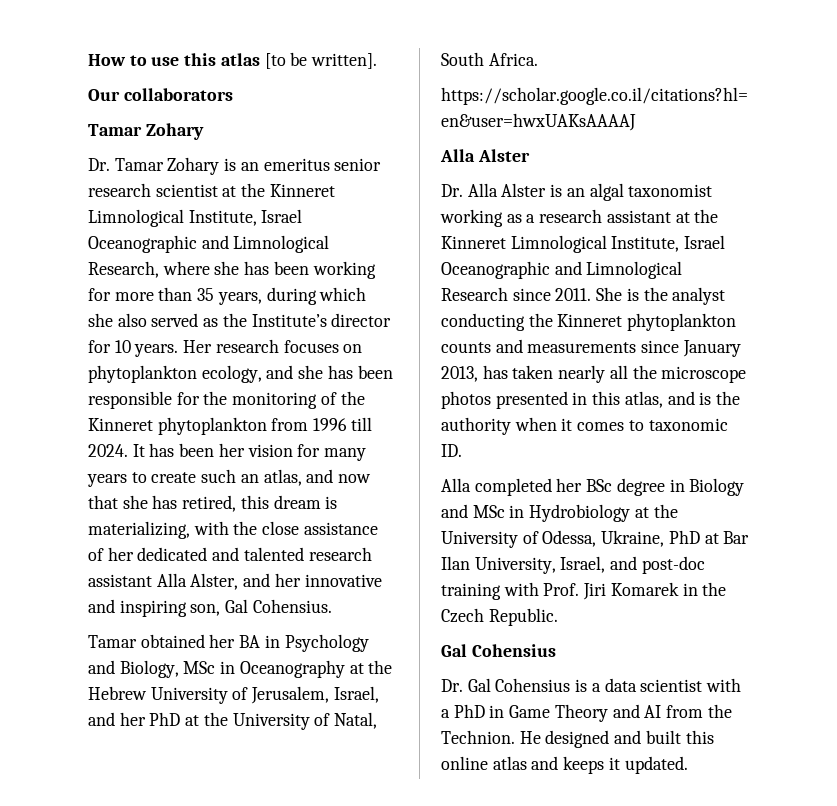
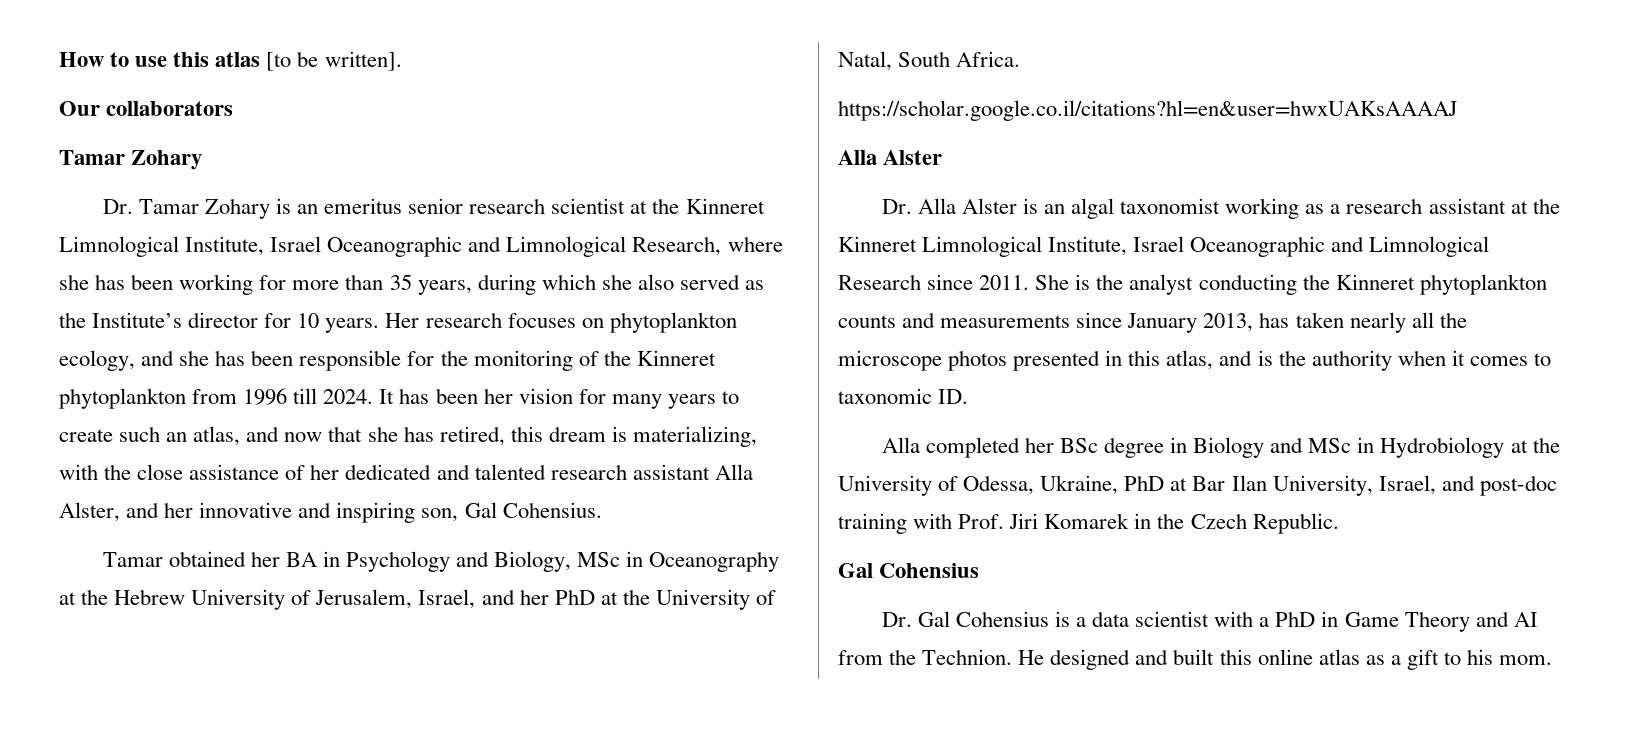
- He designed and built this online atlas and keeps it updated.
+ He designed and built this online atlas as a gift to his mom.

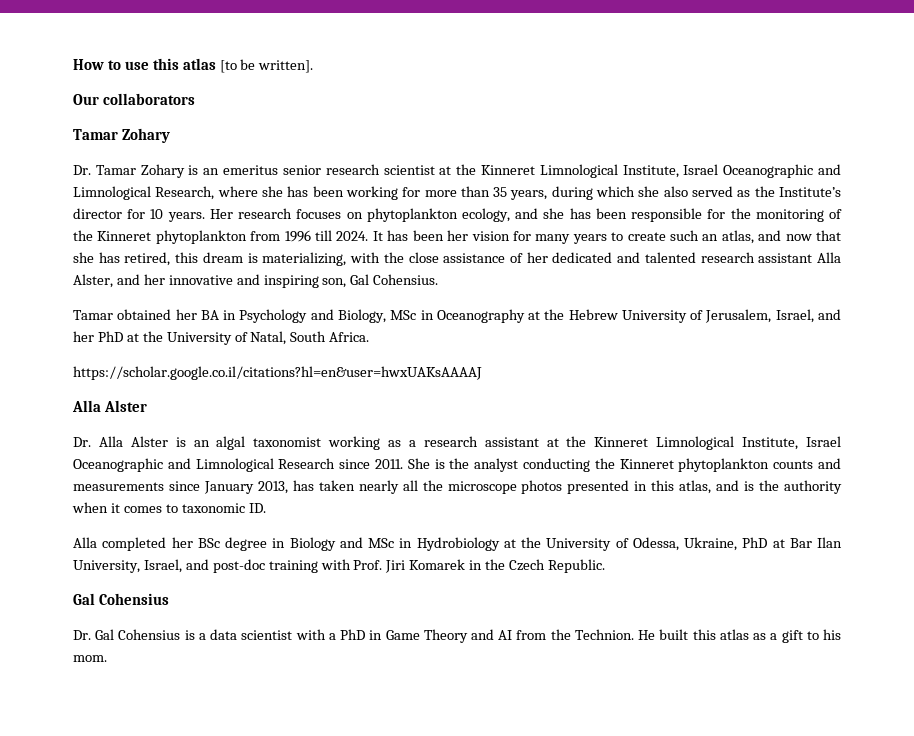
- He designed and built this online atlas as a gift to his mom.
+ He built this atlas as a gift to his mom.

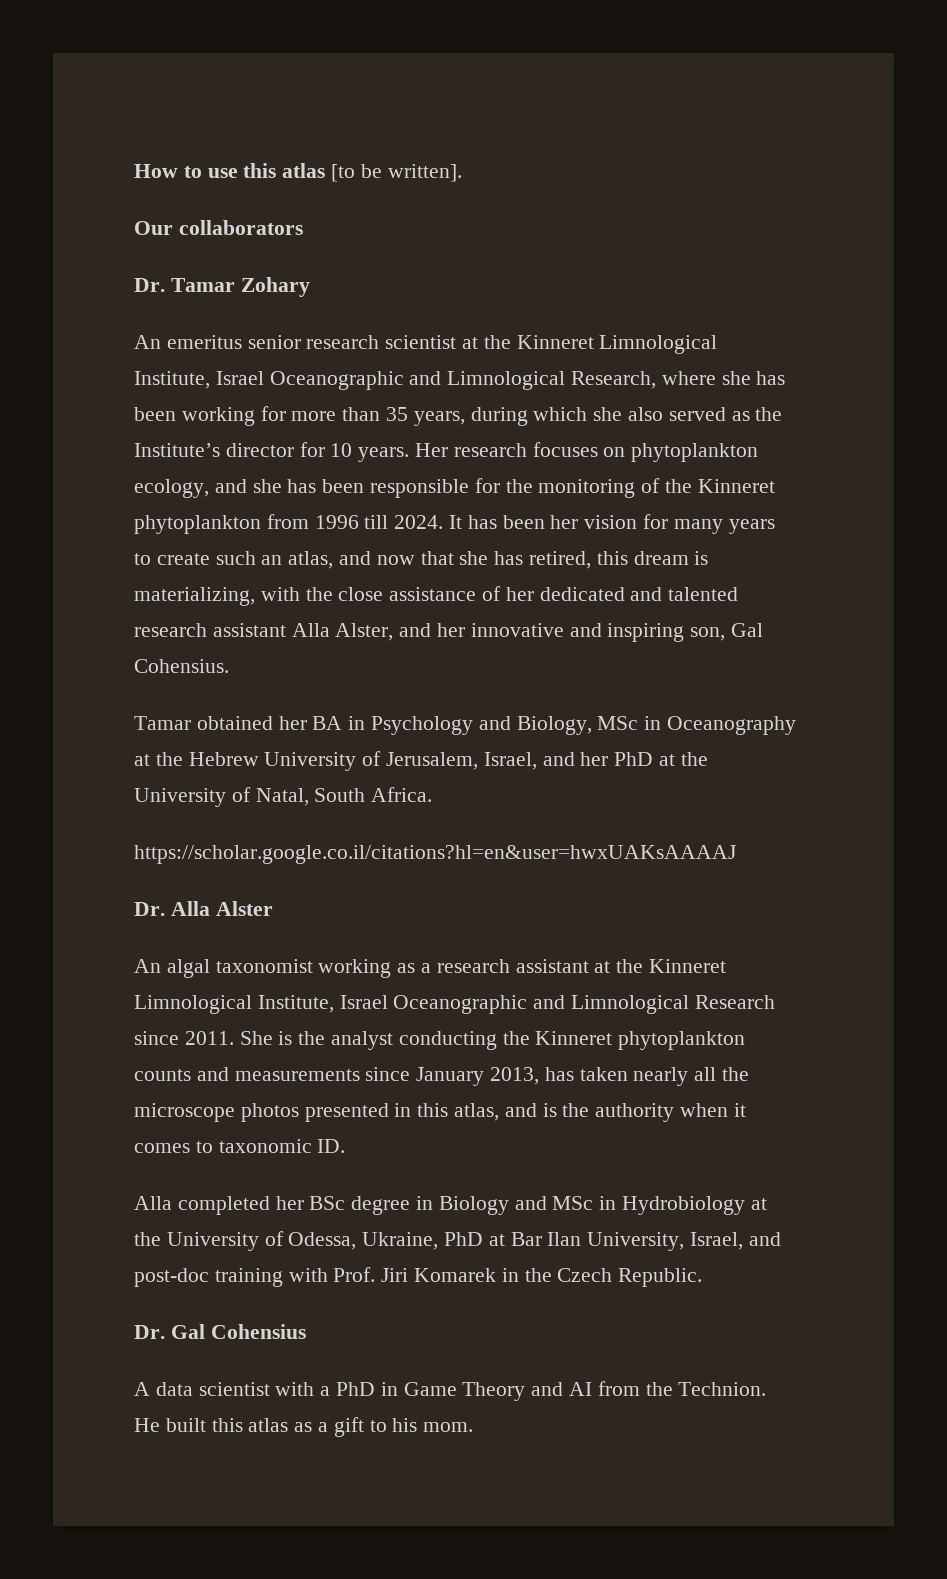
  Our collaborators
- Tamar Zohary
+ Dr. Tamar Zohary
- Dr. Tamar Zohary is an emeritus senior research scientist at the Kinneret Limnological Institute, Israel Oceanographic and Limnological Research, where she has been working for more than 35 years, during which she also served as the Institute’s director for 10 years.
+ An emeritus senior research scientist at the Kinneret Limnological Institute, Israel Oceanographic and Limnological Research, where she has been working for more than 35 years, during which she also served as the Institute’s director for 10 years.
  https://scholar.google.co.il/citations?hl=en&user=hwxUAKsAAAAJ
- Alla Alster
+ Dr. Alla Alster
- Dr. Alla Alster is an algal taxonomist working as a research assistant at the Kinneret Limnological Institute, Israel Oceanographic and Limnological Research since 2011.
+ An algal taxonomist working as a research assistant at the Kinneret Limnological Institute, Israel Oceanographic and Limnological Research since 2011.
  Alla completed her BSc degree in Biology and MSc in Hydrobiology at the University of Odessa, Ukraine, PhD at Bar Ilan University, Israel, and post-doc training with Prof. Jiri Komarek in the Czech Republic.
- Gal Cohensius
+ Dr. Gal Cohensius
- Dr. Gal Cohensius is a data scientist with a PhD in Game Theory and AI from the Technion.
+ A data scientist with a PhD in Game Theory and AI from the Technion.

